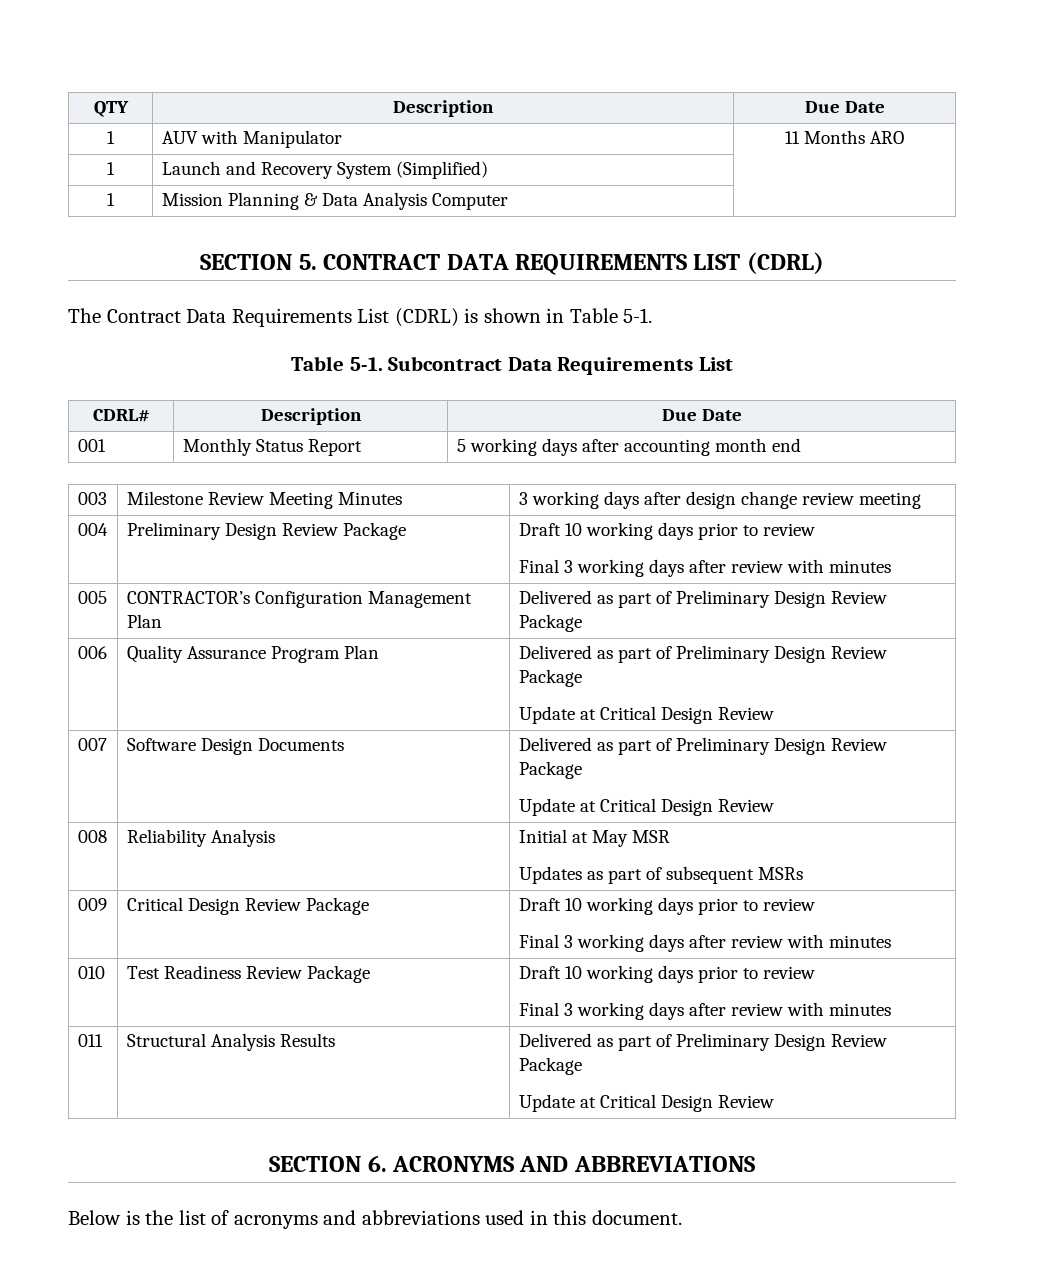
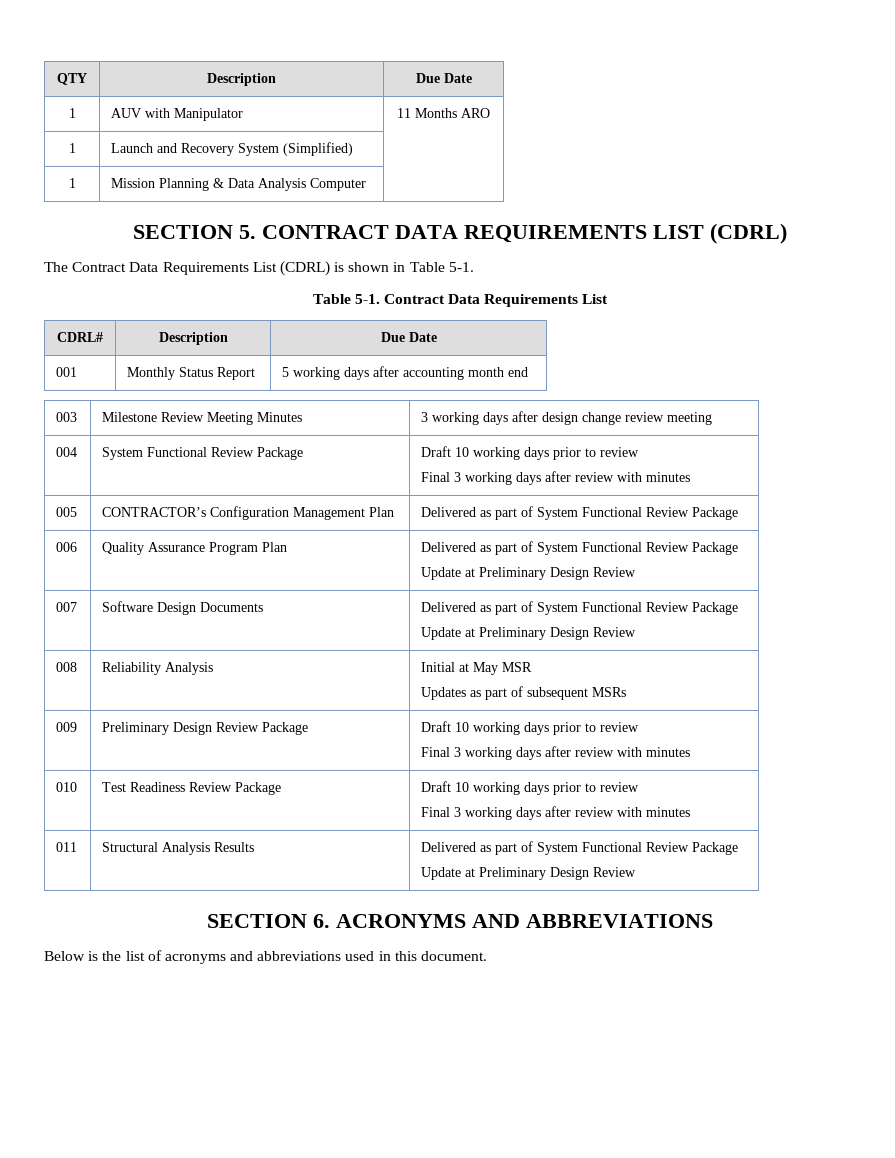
- Table 5-1. Subcontract Data Requirements List
+ Table 5-1. Contract Data Requirements List
- 004 | Preliminary Design Review Package | Draft 10 working days prior to review
+ 004 | System Functional Review Package | Draft 10 working days prior to review
- 005 | CONTRACTOR’s Configuration Management Plan | Delivered as part of Preliminary Design Review Package
+ 005 | CONTRACTOR’s Configuration Management Plan | Delivered as part of System Functional Review Package
- 006 | Quality Assurance Program Plan | Delivered as part of Preliminary Design Review Package
- Update at Critical Design Review
+ 006 | Quality Assurance Program Plan | Delivered as part of System Functional Review Package
+ Update at Preliminary Design Review
- 007 | Software Design Documents | Delivered as part of Preliminary Design Review Package
- Update at Critical Design Review
+ 007 | Software Design Documents | Delivered as part of System Functional Review Package
+ Update at Preliminary Design Review
- 009 | Critical Design Review Package | Draft 10 working days prior to review
+ 009 | Preliminary Design Review Package | Draft 10 working days prior to review
- 011 | Structural Analysis Results | Delivered as part of Preliminary Design Review Package
- Update at Critical Design Review
+ 011 | Structural Analysis Results | Delivered as part of System Functional Review Package
+ Update at Preliminary Design Review

